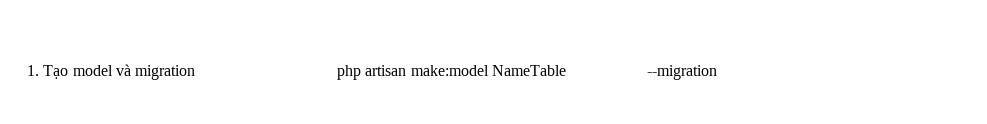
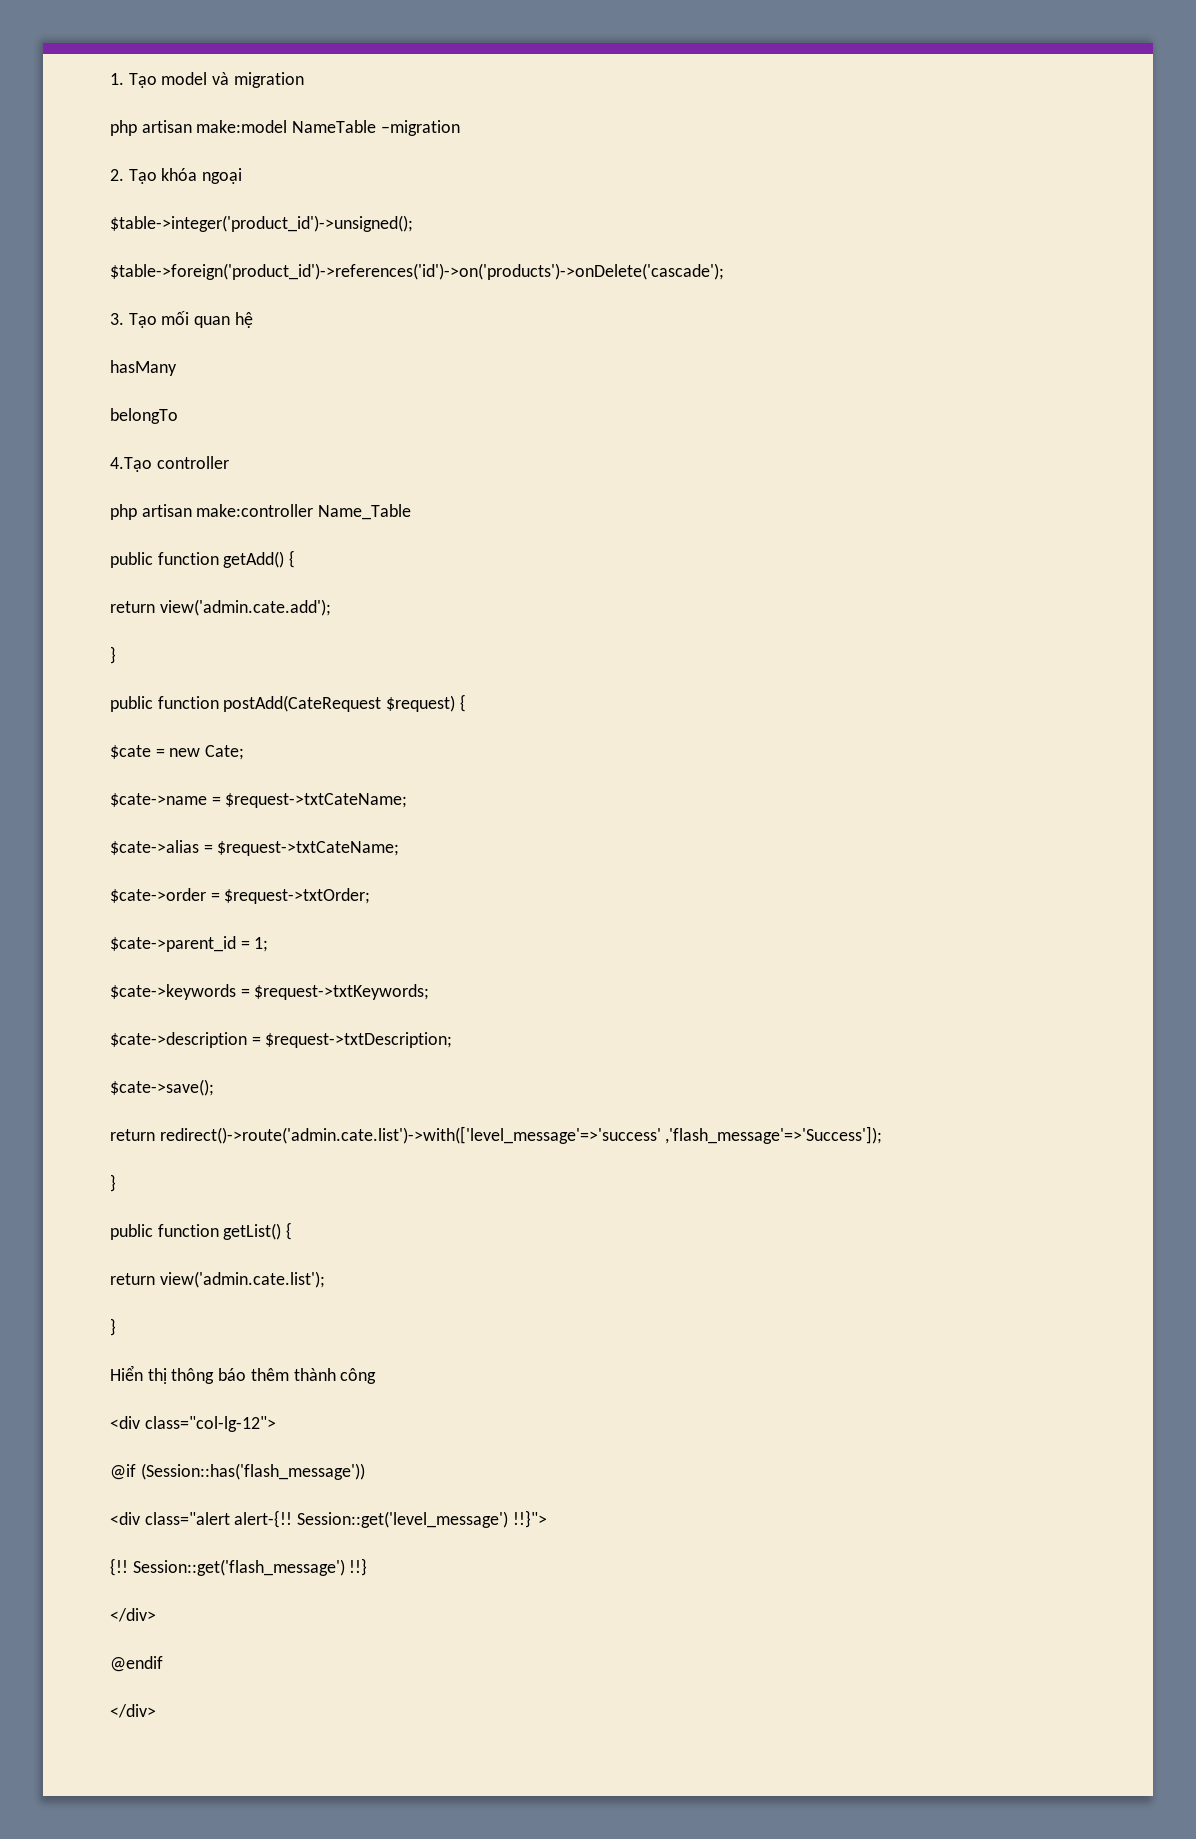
- php artisan make:model NameTable --migration
+ php artisan make:model NameTable –migration
+ 2. Tạo khóa ngoại
+ $table->integer('product_id')->unsigned();
+ $table->foreign('product_id')->references('id')->on('products')->onDelete('cascade');
+ 3. Tạo mối quan hệ
+ hasMany
+ belongTo
+ 4.Tạo controller
+ php artisan make:controller Name_Table
+ public function getAdd() {
+ return view('admin.cate.add');
+ }
+ public function postAdd(CateRequest $request) {
+ $cate = new Cate;
+ $cate->name = $request->txtCateName;
+ $cate->alias = $request->txtCateName;
+ $cate->order = $request->txtOrder;
+ $cate->parent_id = 1;
+ $cate->keywords = $request->txtKeywords;
+ $cate->description = $request->txtDescription;
+ $cate->save();
+ return redirect()->route('admin.cate.list')->with(['level_message'=>'success' ,'flash_message'=>'Success']);
+ }
+ public function getList() {
+ return view('admin.cate.list');
+ }
+ Hiển thị thông báo thêm thành công
+ <div class="col-lg-12">
+ @if (Session::has('flash_message'))
+ <div class="alert alert-{!! Session::get('level_message') !!}">
+ {!! Session::get('flash_message') !!}
+ </div>
+ @endif
+ </div>

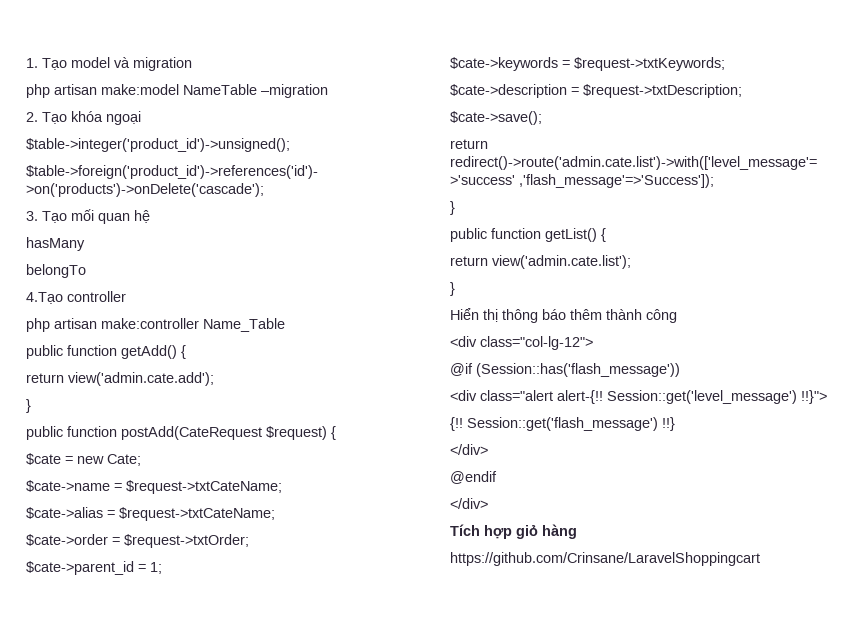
+ Tích hợp giỏ hàng
+ https://github.com/Crinsane/LaravelShoppingcart

